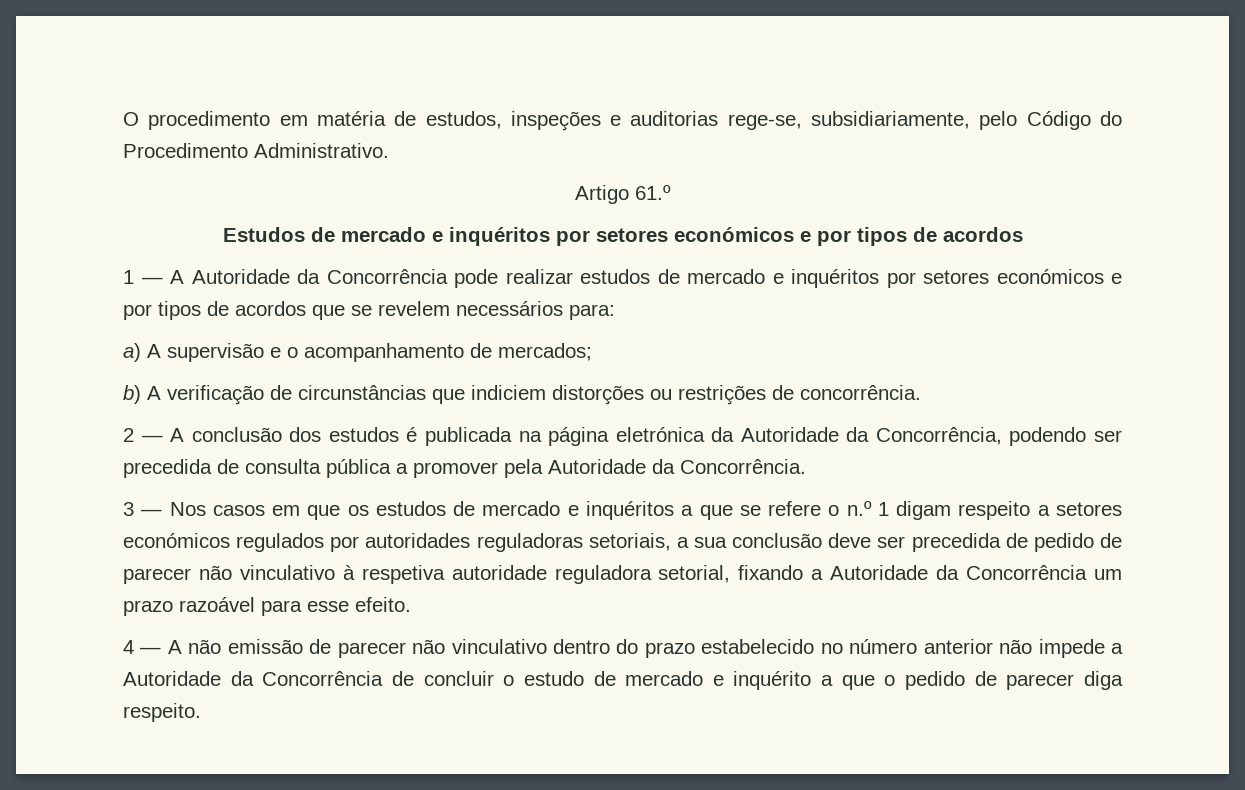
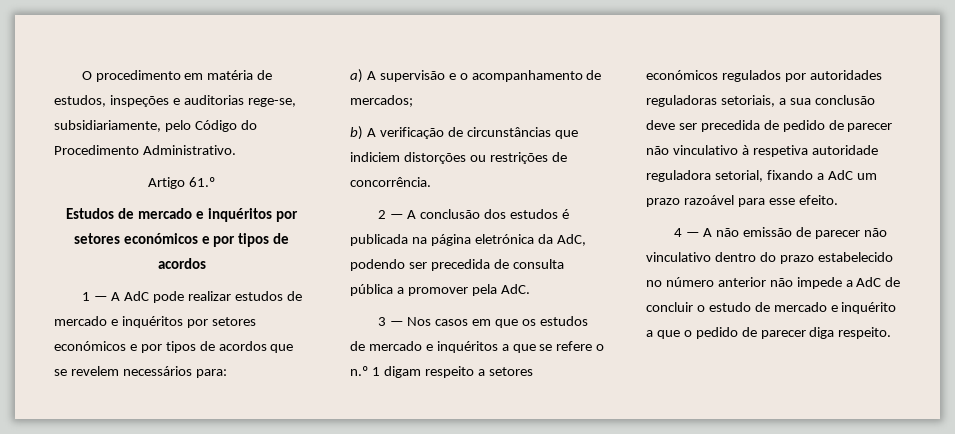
- 1 — A Autoridade da Concorrência pode realizar estudos de mercado e inquéritos por setores económicos e por tipos de acordos que se revelem necessários para:
+ 1 — A AdC pode realizar estudos de mercado e inquéritos por setores económicos e por tipos de acordos que se revelem necessários para:
- 2 — A conclusão dos estudos é publicada na página eletrónica da Autoridade da Concorrência, podendo ser precedida de consulta pública a promover pela Autoridade da Concorrência.
+ 2 — A conclusão dos estudos é publicada na página eletrónica da AdC, podendo ser precedida de consulta pública a promover pela AdC.
- 3 — Nos casos em que os estudos de mercado e inquéritos a que se refere o n.º 1 digam respeito a setores económicos regulados por autoridades reguladoras setoriais, a sua conclusão deve ser precedida de pedido de parecer não vinculativo à respetiva autoridade reguladora setorial, fixando a Autoridade da Concorrência um prazo razoável para esse efeito.
+ 3 — Nos casos em que os estudos de mercado e inquéritos a que se refere o n.º 1 digam respeito a setores económicos regulados por autoridades reguladoras setoriais, a sua conclusão deve ser precedida de pedido de parecer não vinculativo à respetiva autoridade reguladora setorial, fixando a AdC um prazo razoável para esse efeito.
- 4 — A não emissão de parecer não vinculativo dentro do prazo estabelecido no número anterior não impede a Autoridade da Concorrência de concluir o estudo de mercado e inquérito a que o pedido de parecer diga respeito.
+ 4 — A não emissão de parecer não vinculativo dentro do prazo estabelecido no número anterior não impede a AdC de concluir o estudo de mercado e inquérito a que o pedido de parecer diga respeito.

